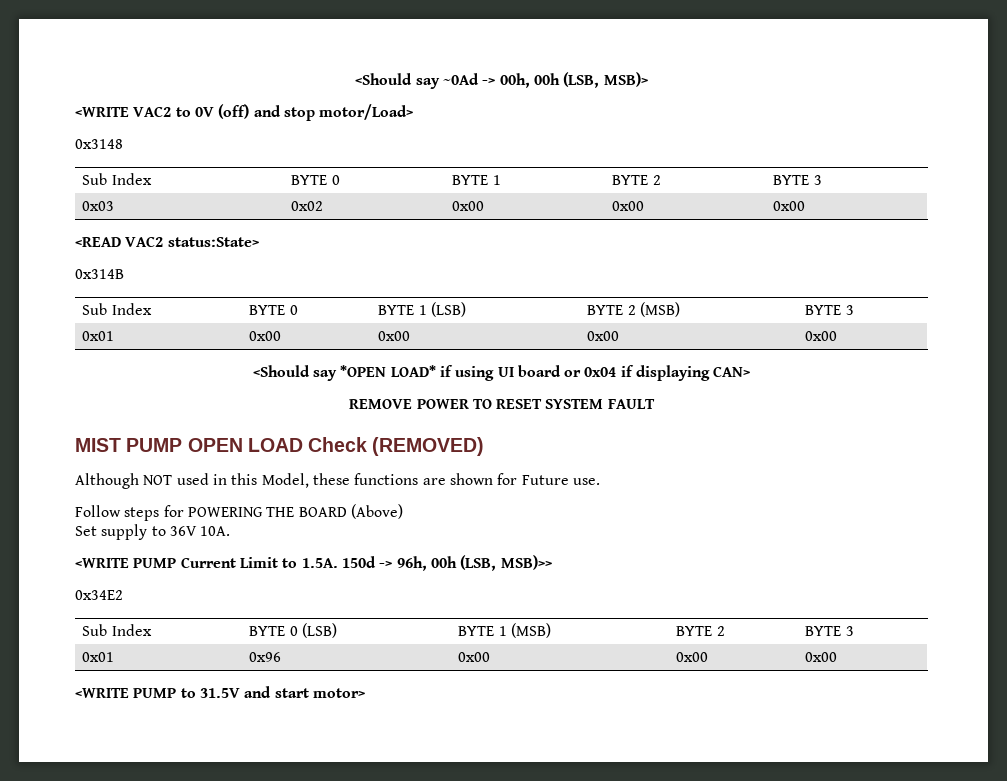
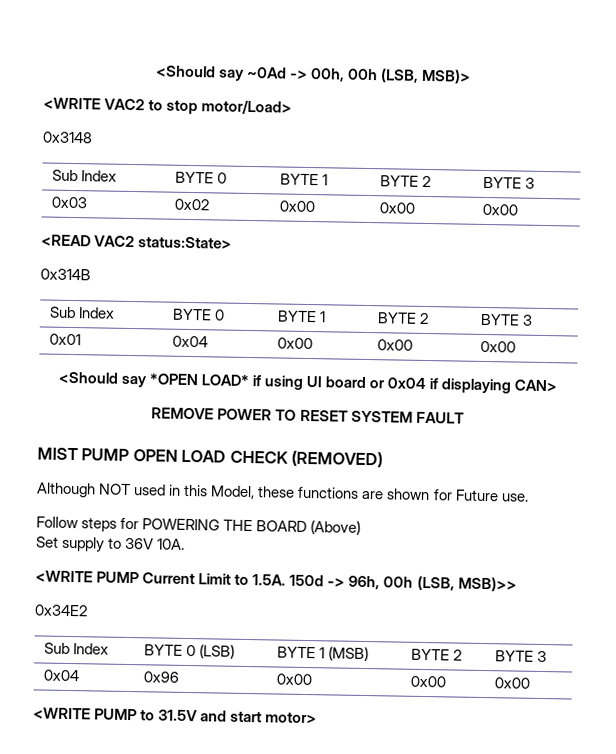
- <WRITE VAC2 to 0V (off) and stop motor/Load>
+ <WRITE VAC2 to stop motor/Load>
  0x314B
- Sub Index | BYTE 0 | BYTE 1 (LSB) | BYTE 2 (MSB) | BYTE 3
- 0x01 | 0x00 | 0x00 | 0x00 | 0x00
+ Sub Index | BYTE 0 | BYTE 1 | BYTE 2 | BYTE 3
+ 0x01 | 0x04 | 0x00 | 0x00 | 0x00
- MIST PUMP OPEN LOAD Check (REMOVED)
+ MIST PUMP OPEN LOAD CHECK (REMOVED)
- 0x01 | 0x96 | 0x00 | 0x00 | 0x00
+ 0x04 | 0x96 | 0x00 | 0x00 | 0x00

